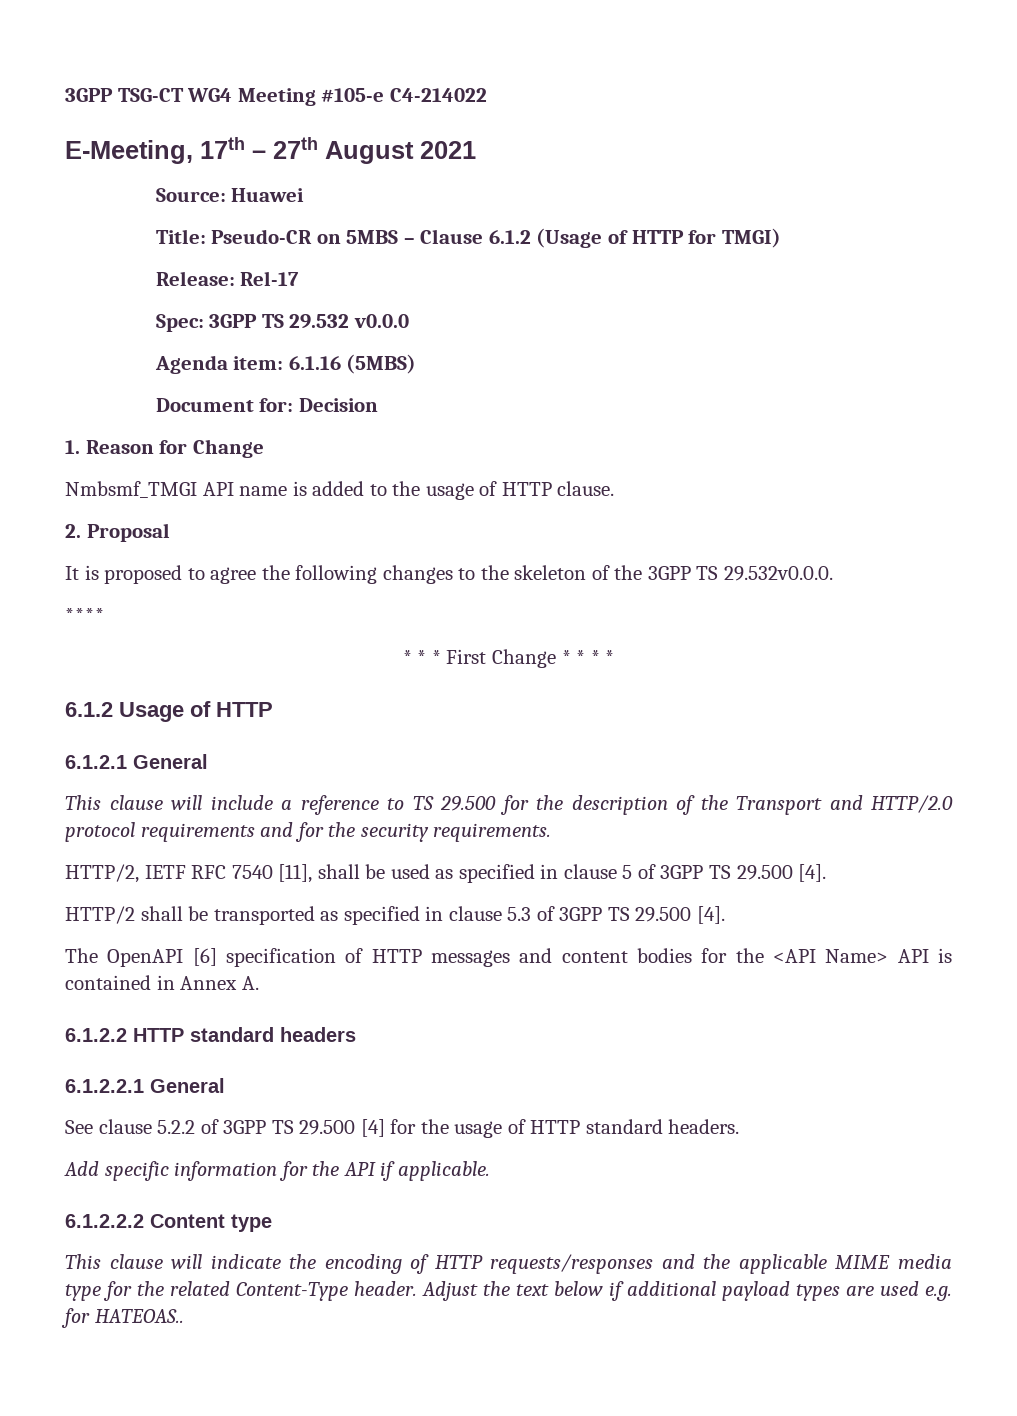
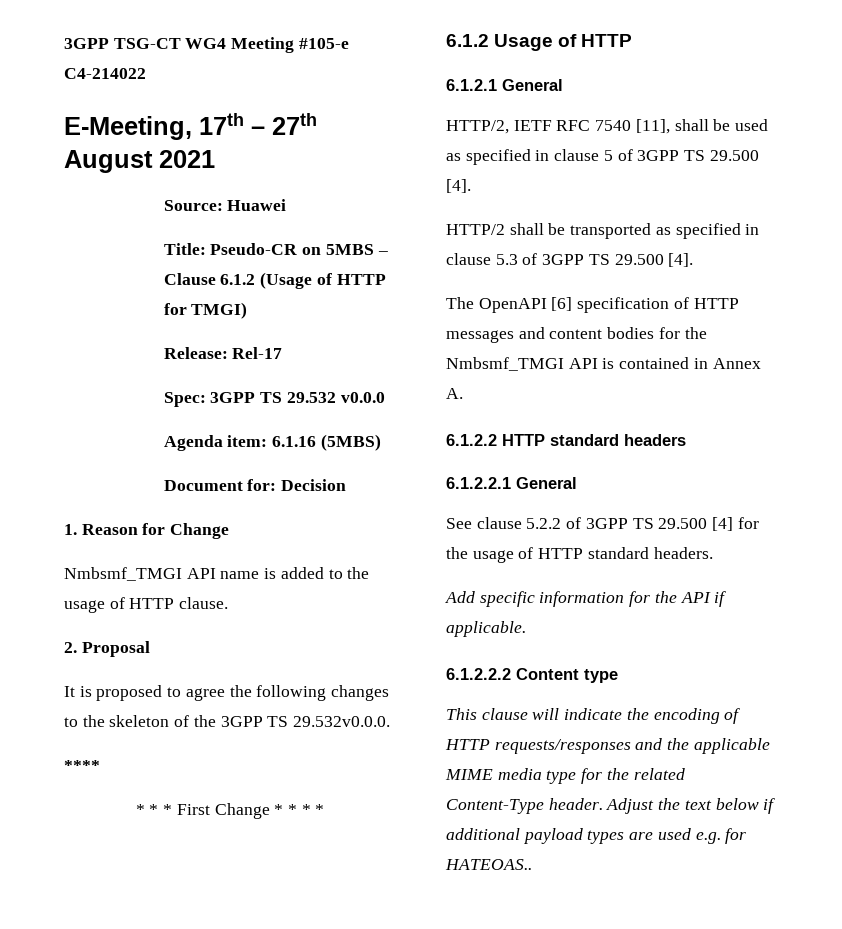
- This clause will include a reference to TS 29.500 for the description of the Transport and HTTP/2.0 protocol requirements and for the security requirements.
- The OpenAPI [6] specification of HTTP messages and content bodies for the <API Name> API is contained in Annex A.
+ The OpenAPI [6] specification of HTTP messages and content bodies for the Nmbsmf_TMGI API is contained in Annex A.

